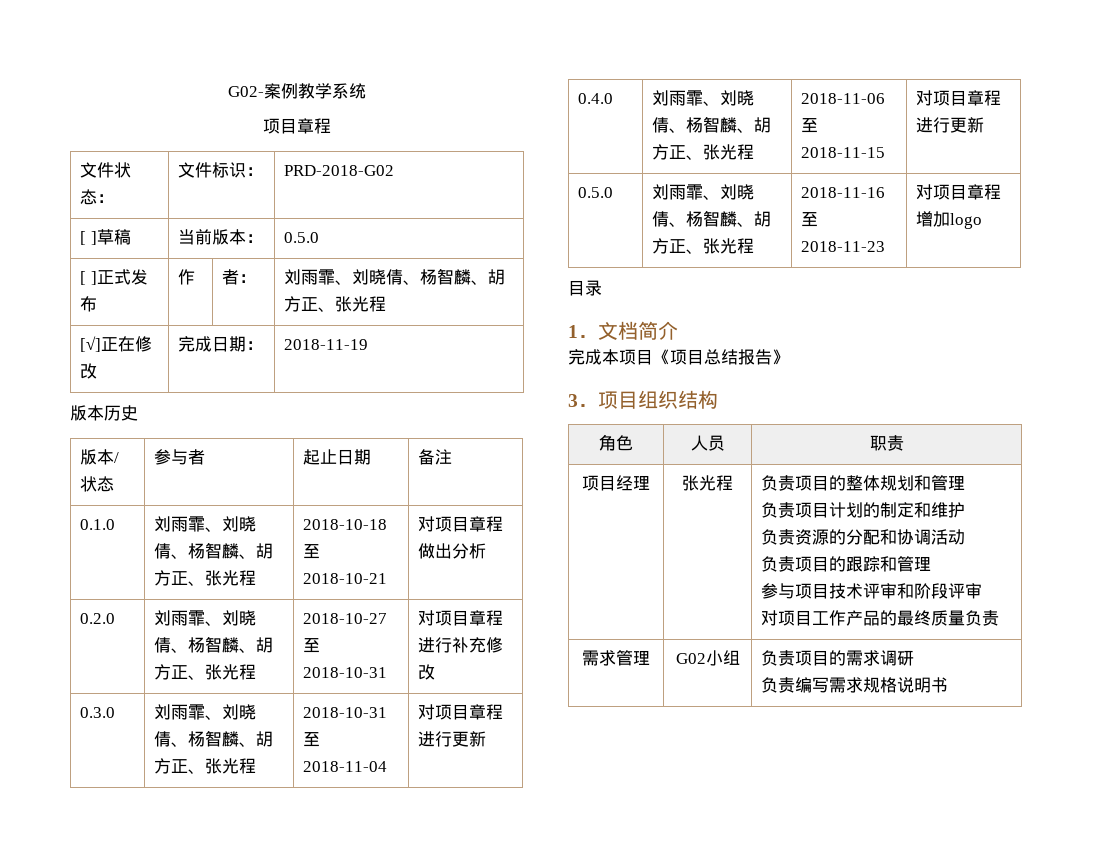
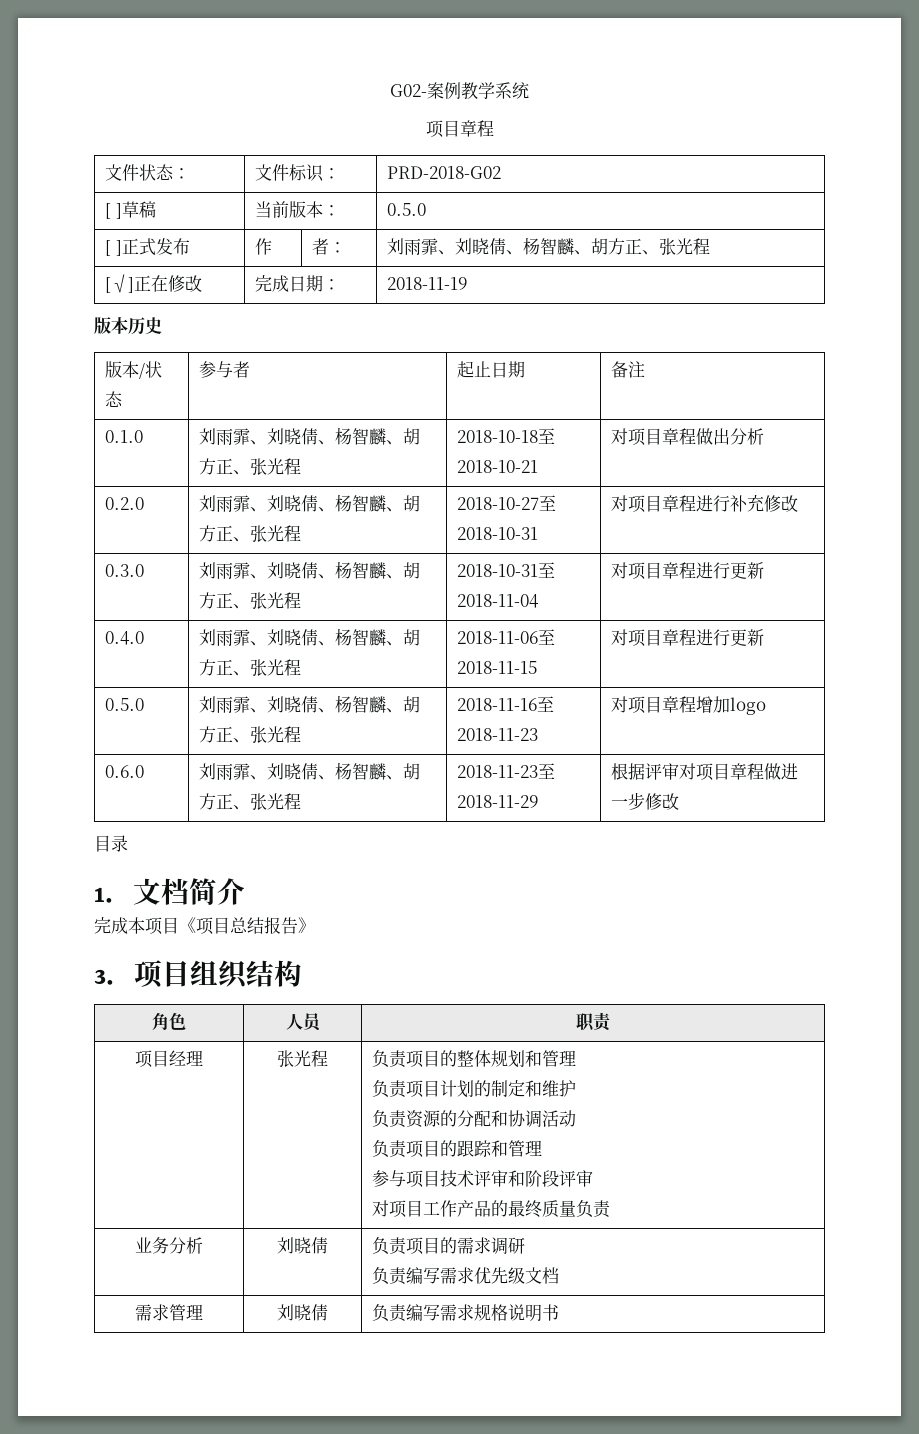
+ 0.6.0 | 刘雨霏、刘晓倩、杨智麟、胡方正、张光程 | 2018-11-23至2018-11-29 | 根据评审对项目章程做进一步修改
- 需求管理 | G02小组 | 负责项目的需求调研
- 负责编写需求规格说明书
+ 业务分析 | 刘晓倩 | 负责项目的需求调研
+ 负责编写需求优先级文档
+ 需求管理 | 刘晓倩 | 负责编写需求规格说明书

